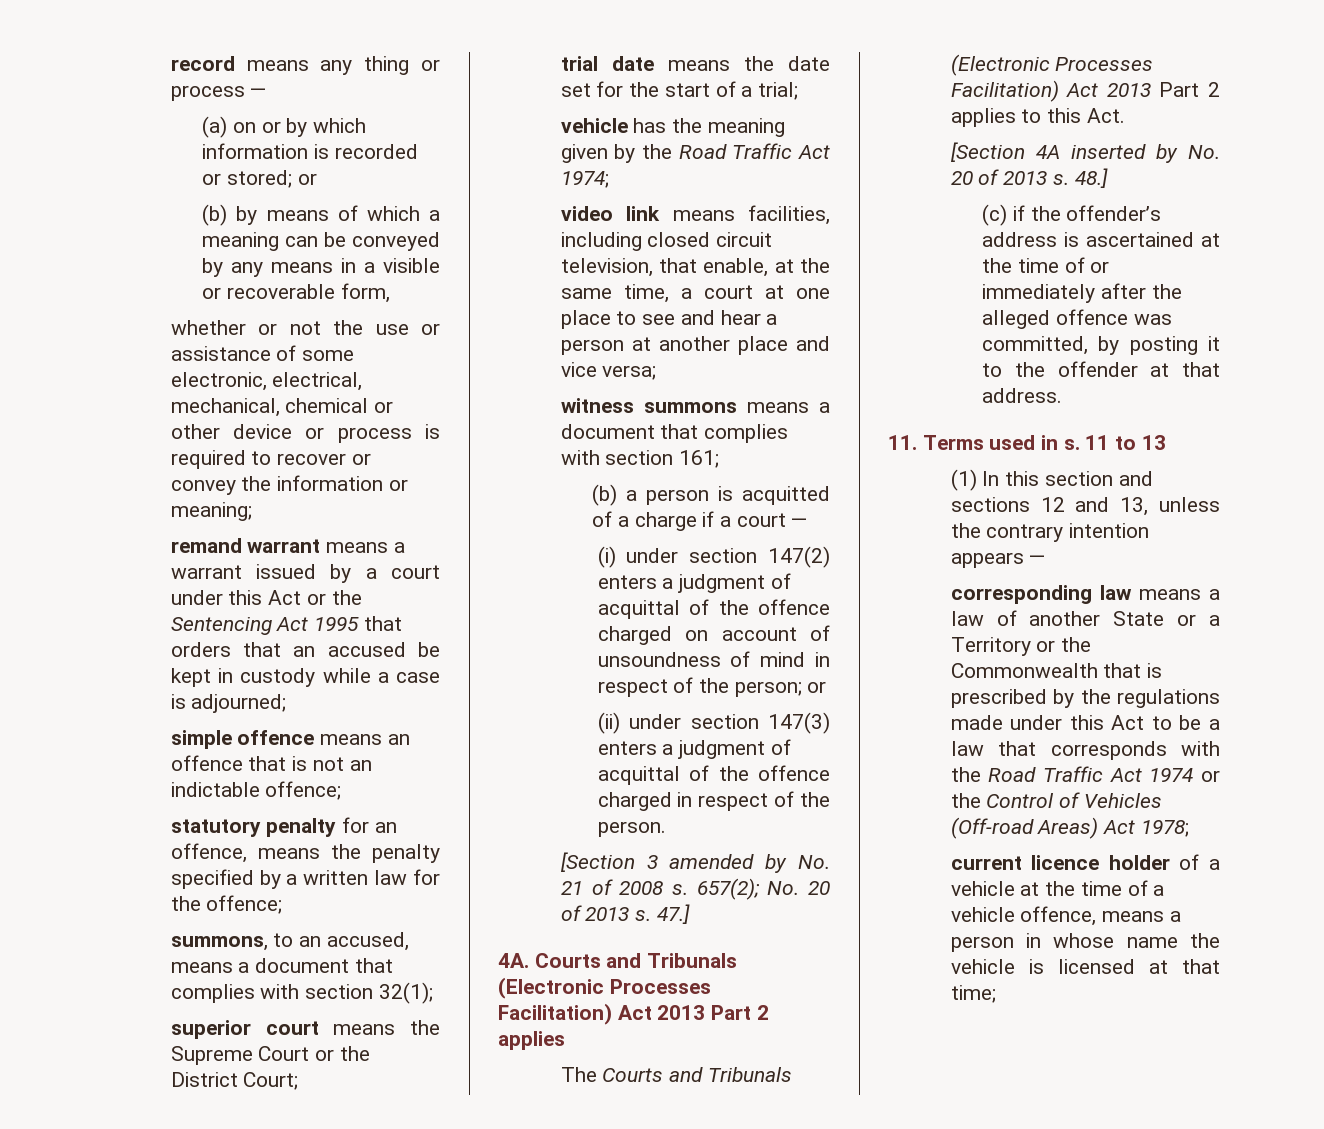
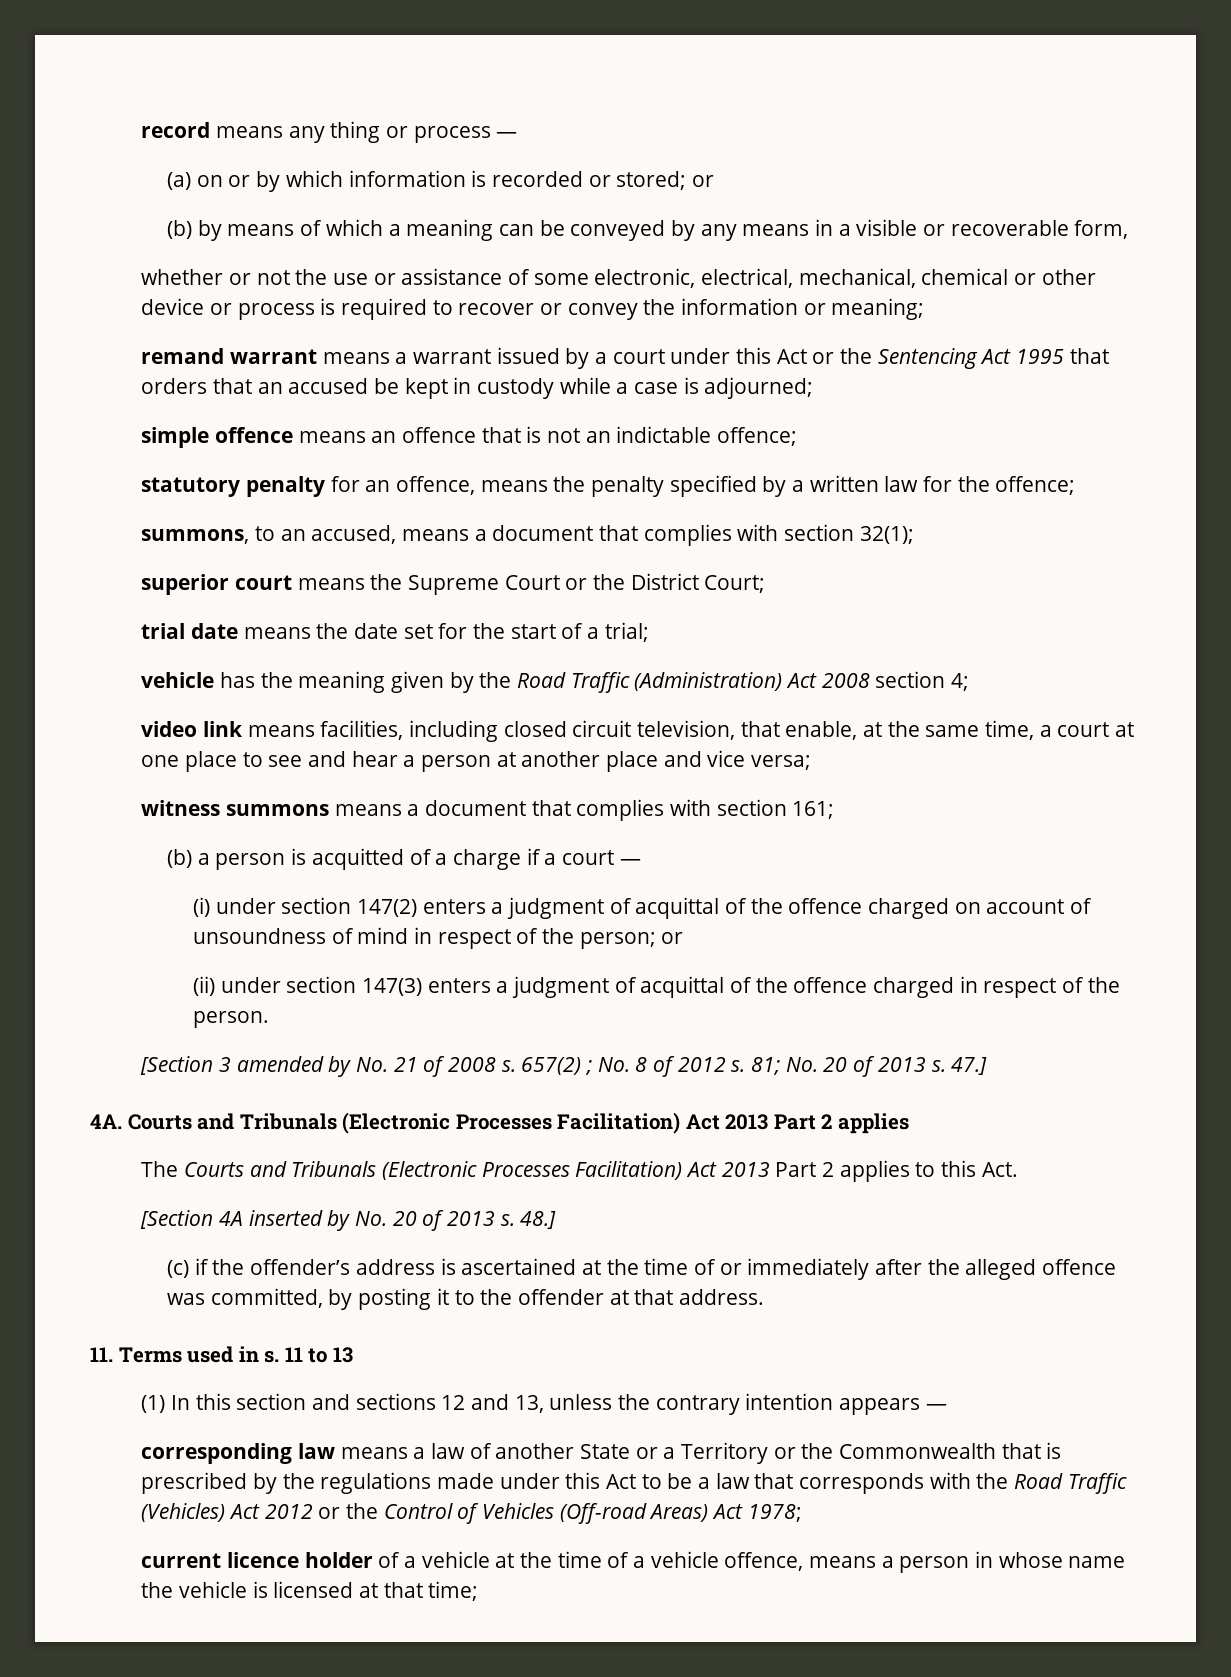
- vehicle has the meaning given by the Road Traffic Act 1974;
+ vehicle has the meaning given by the Road Traffic (Administration) Act 2008 section 4;
- 657(2); No. 20 of 2013 s.
+ 657(2) ; No. 8 of 2012 s. 81; No. 20 of 2013 s.
- corresponding law means a law of another State or a Territory or the Commonwealth that is prescribed by the regulations made under this Act to be a law that corresponds with the Road Traffic Act 1974 or the Control of Vehicles (Off-road Areas) Act 1978;
+ corresponding law means a law of another State or a Territory or the Commonwealth that is prescribed by the regulations made under this Act to be a law that corresponds with the Road Traffic (Vehicles) Act 2012 or the Control of Vehicles (Off-road Areas) Act 1978;

